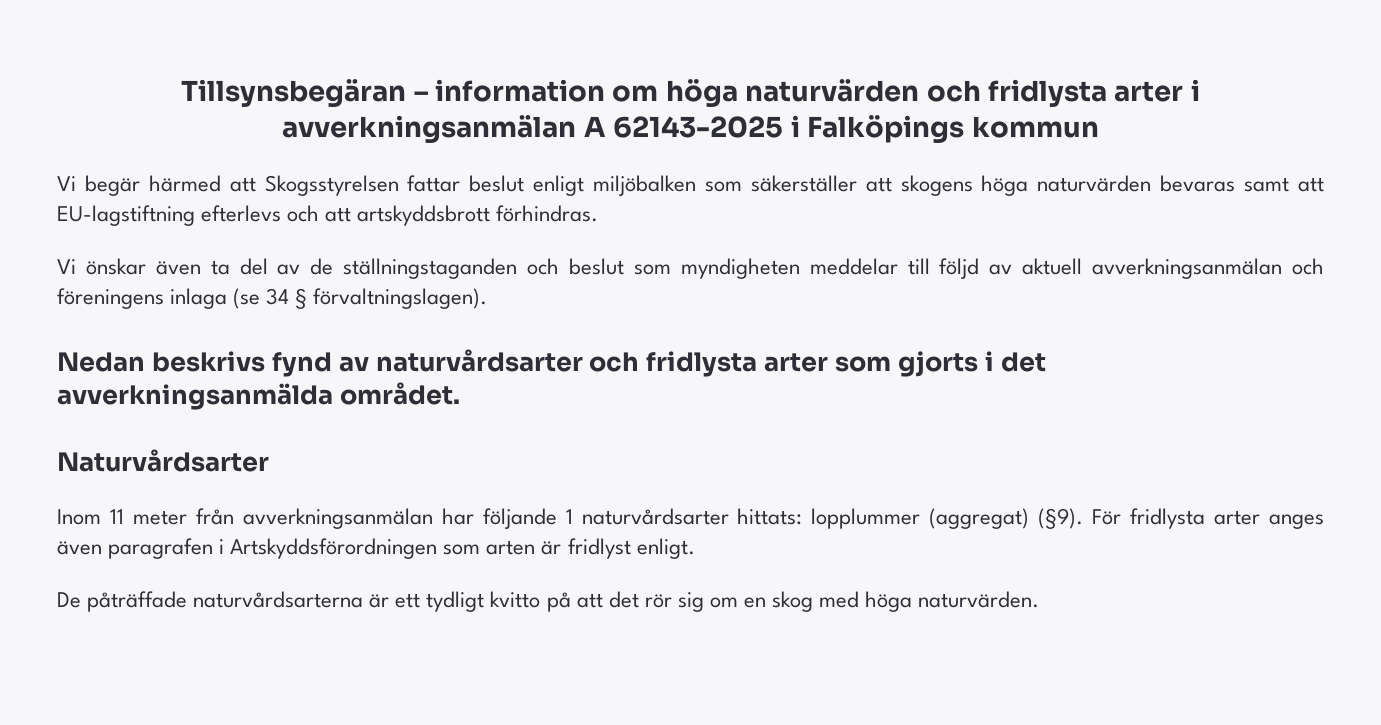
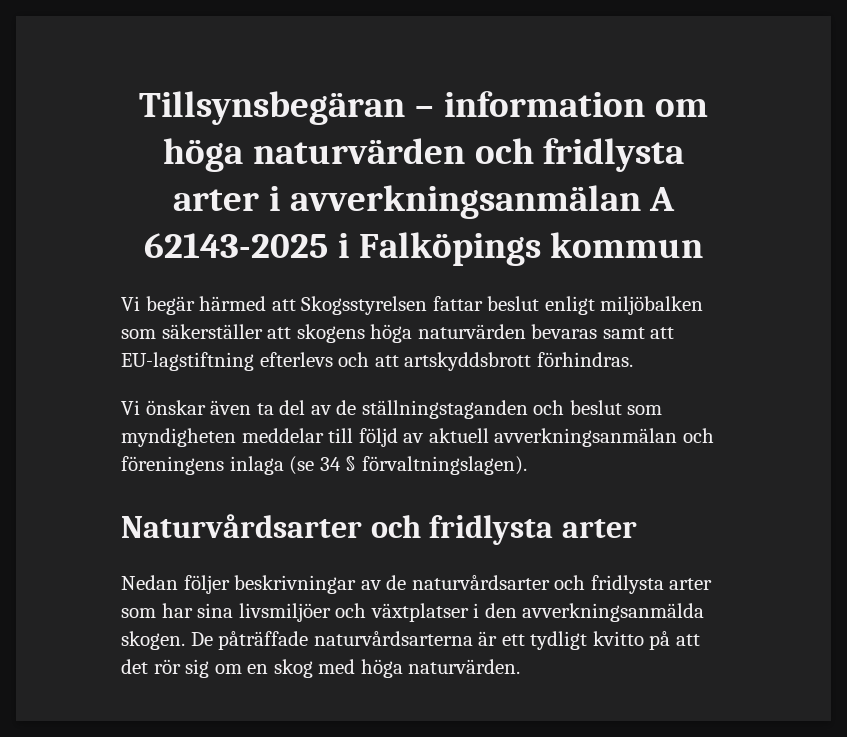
- Nedan beskrivs fynd av naturvårdsarter och fridlysta arter som gjorts i det avverkningsanmälda området.
- Naturvårdsarter
- Inom 11 meter från avverkningsanmälan har följande 1 naturvårdsarter hittats: lopplummer (aggregat) (§9). För fridlysta arter anges även paragrafen i Artskyddsförordningen som arten är fridlyst enligt.
- De påträffade naturvårdsarterna är ett tydligt kvitto på att det rör sig om en skog med höga naturvärden.
+ Naturvårdsarter och fridlysta arter
+ Nedan följer beskrivningar av de naturvårdsarter och fridlysta arter som har sina livsmiljöer och växtplatser i den avverkningsanmälda skogen. De påträffade naturvårdsarterna är ett tydligt kvitto på att det rör sig om en skog med höga naturvärden.

